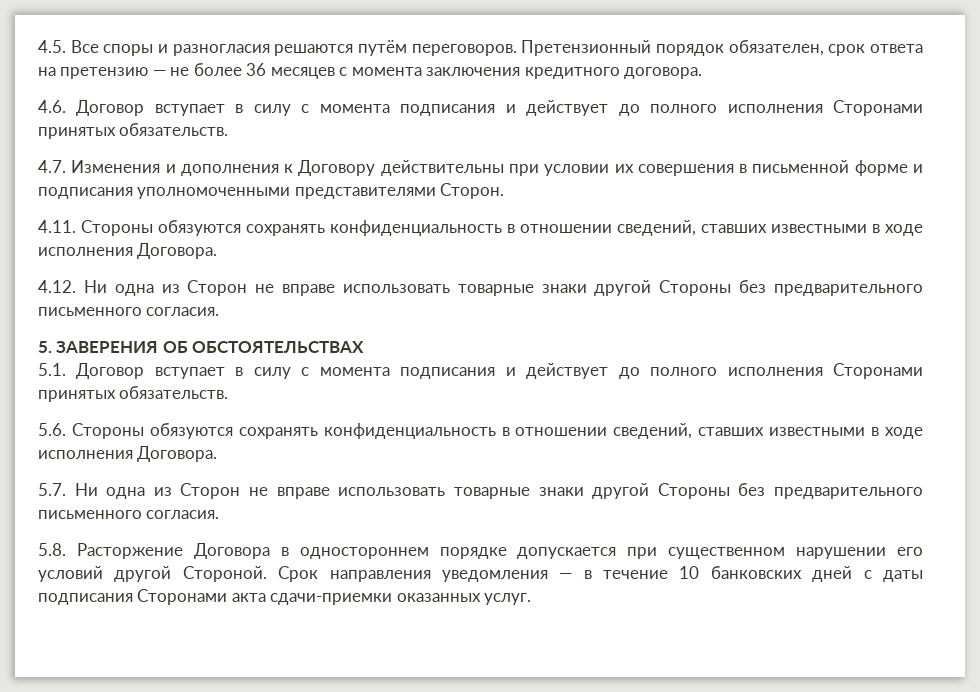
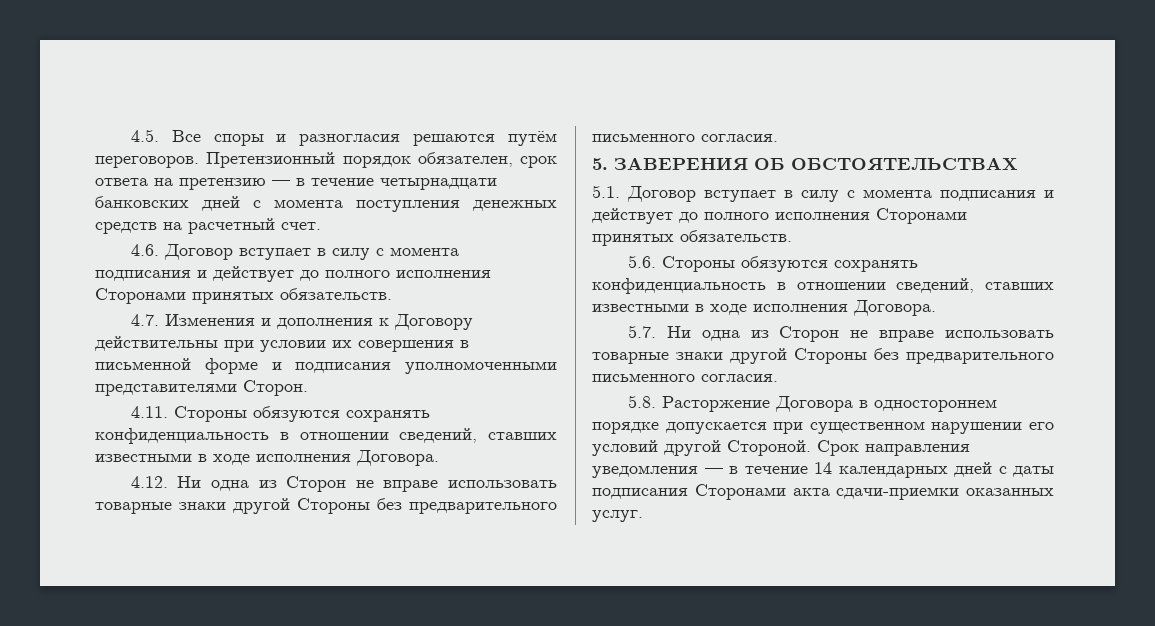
- Претензионный порядок обязателен, срок ответа на претензию — не более 36 месяцев с момента заключения кредитного договора.
+ Претензионный порядок обязателен, срок ответа на претензию — в течение четырнадцати банковских дней с момента поступления денежных средств на расчетный счет.
- Срок направления уведомления — в течение 10 банковских дней с даты подписания Сторонами акта сдачи-приемки оказанных услуг.
+ Срок направления уведомления — в течение 14 календарных дней с даты подписания Сторонами акта сдачи-приемки оказанных услуг.

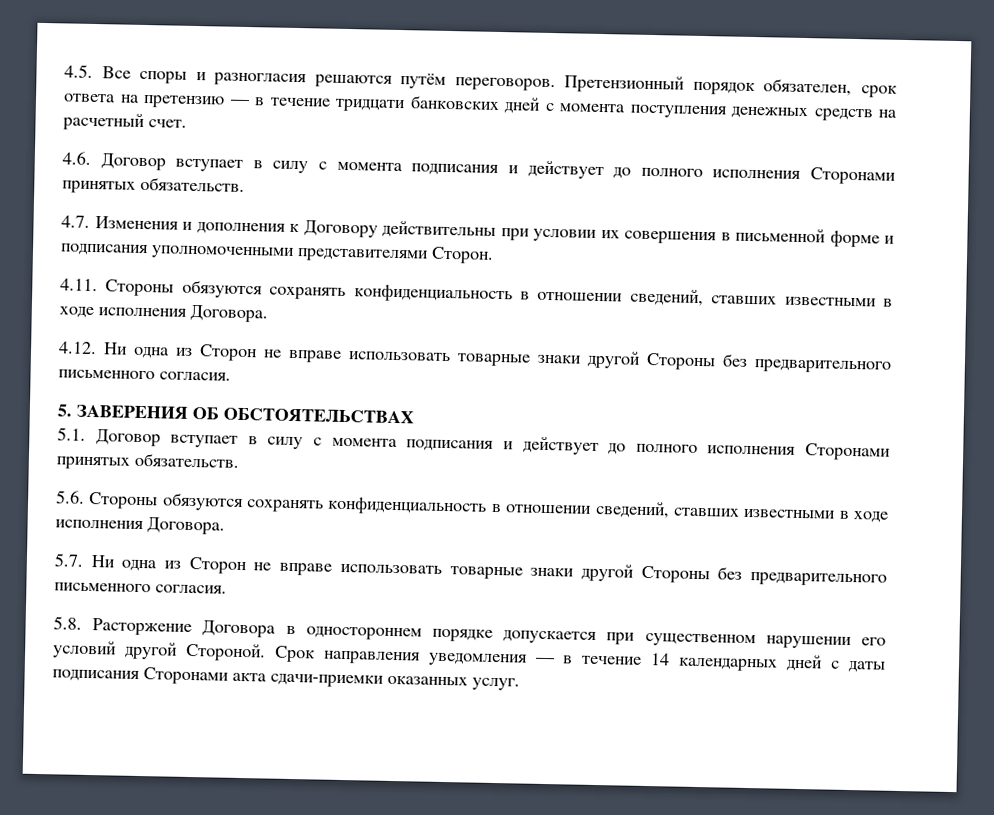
- Претензионный порядок обязателен, срок ответа на претензию — в течение четырнадцати банковских дней с момента поступления денежных средств на расчетный счет.
+ Претензионный порядок обязателен, срок ответа на претензию — в течение тридцати банковских дней с момента поступления денежных средств на расчетный счет.

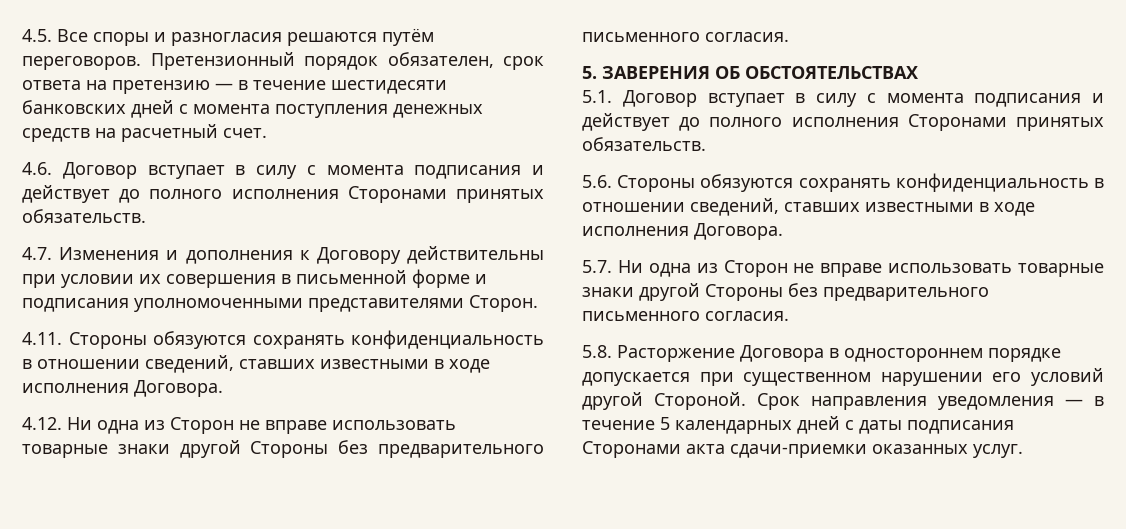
- Претензионный порядок обязателен, срок ответа на претензию — в течение тридцати банковских дней с момента поступления денежных средств на расчетный счет.
+ Претензионный порядок обязателен, срок ответа на претензию — в течение шестидесяти банковских дней с момента поступления денежных средств на расчетный счет.
- Срок направления уведомления — в течение 14 календарных дней с даты подписания Сторонами акта сдачи-приемки оказанных услуг.
+ Срок направления уведомления — в течение 5 календарных дней с даты подписания Сторонами акта сдачи-приемки оказанных услуг.

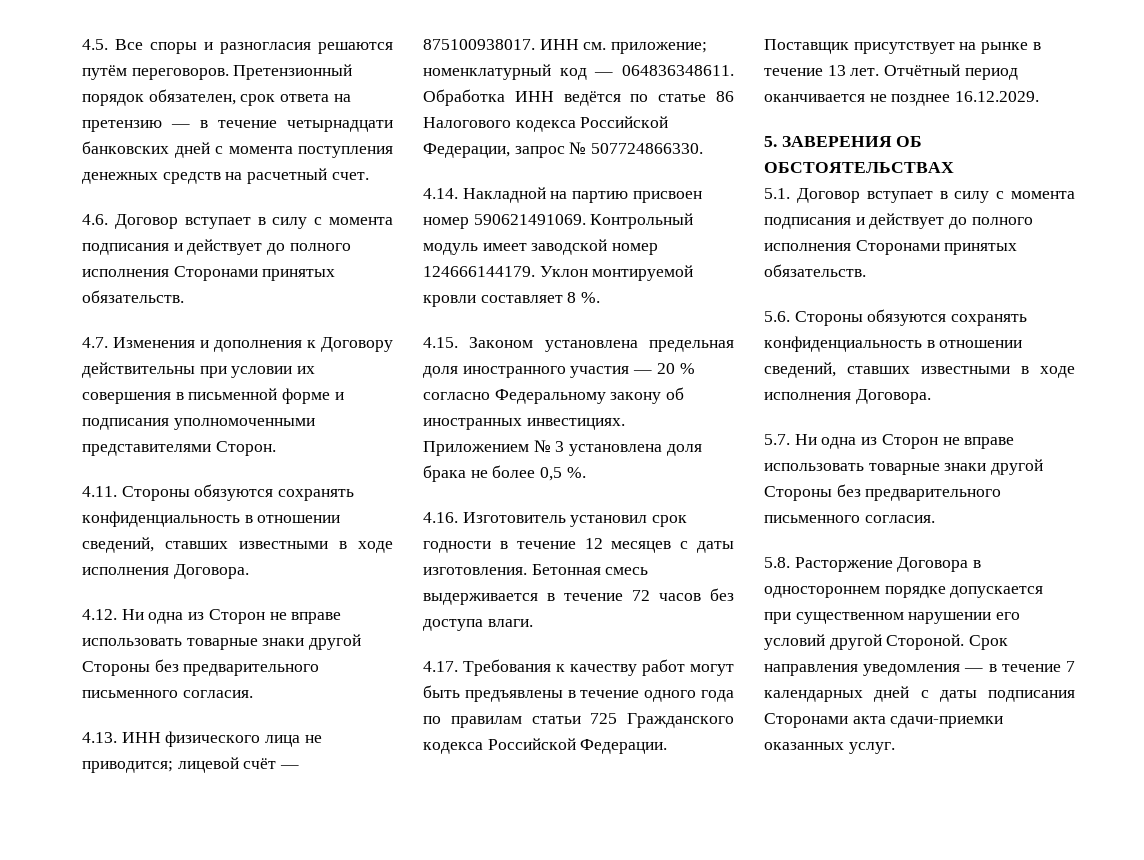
- Претензионный порядок обязателен, срок ответа на претензию — в течение шестидесяти банковских дней с момента поступления денежных средств на расчетный счет.
+ Претензионный порядок обязателен, срок ответа на претензию — в течение четырнадцати банковских дней с момента поступления денежных средств на расчетный счет.
+ 4.13. ИНН физического лица не приводится; лицевой счёт — 875100938017. ИНН см. приложение; номенклатурный код — 064836348611. Обработка ИНН ведётся по статье 86 Налогового кодекса Российской Федерации, запрос № 507724866330.
+ 4.14. Накладной на партию присвоен номер 590621491069. Контрольный модуль имеет заводской номер 124666144179. Уклон монтируемой кровли составляет 8 %.
+ 4.15. Законом установлена предельная доля иностранного участия — 20 % согласно Федеральному закону об иностранных инвестициях. Приложением № 3 установлена доля брака не более 0,5 %.
+ 4.16. Изготовитель установил срок годности в течение 12 месяцев с даты изготовления. Бетонная смесь выдерживается в течение 72 часов без доступа влаги.
+ 4.17. Требования к качеству работ могут быть предъявлены в течение одного года по правилам статьи 725 Гражданского кодекса Российской Федерации. Поставщик присутствует на рынке в течение 13 лет. Отчётный период оканчивается не позднее 16.12.2029.
- Срок направления уведомления — в течение 5 календарных дней с даты подписания Сторонами акта сдачи-приемки оказанных услуг.
+ Срок направления уведомления — в течение 7 календарных дней с даты подписания Сторонами акта сдачи-приемки оказанных услуг.

